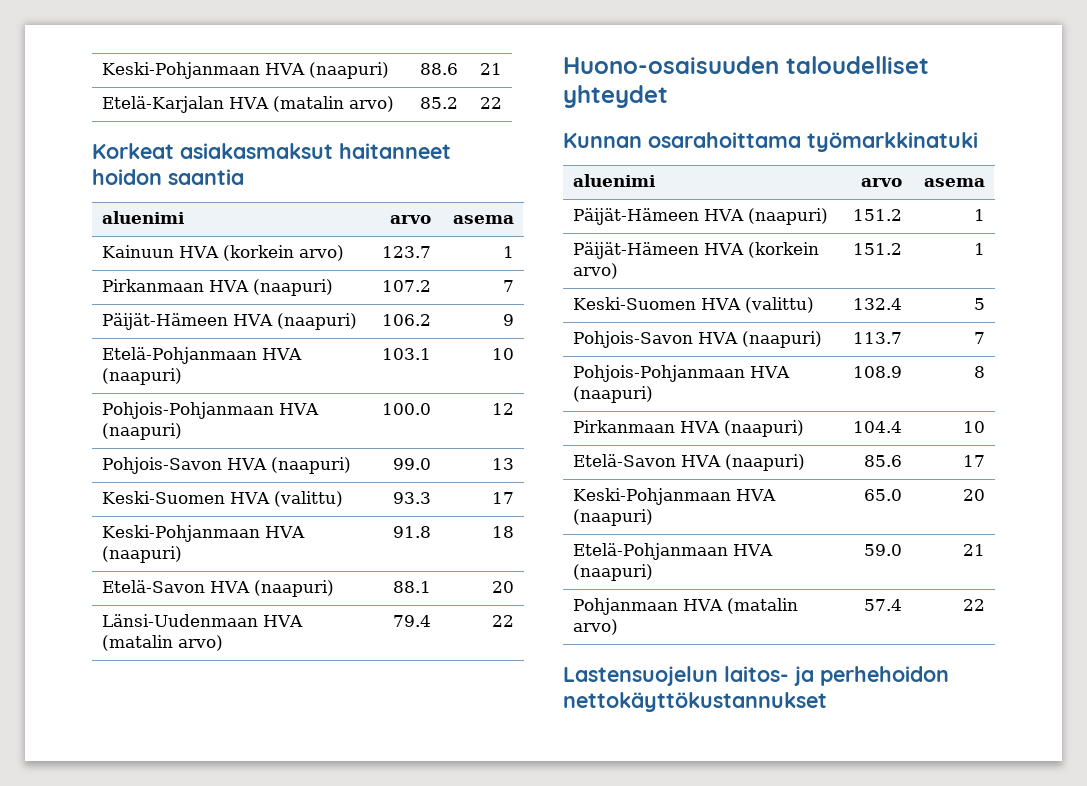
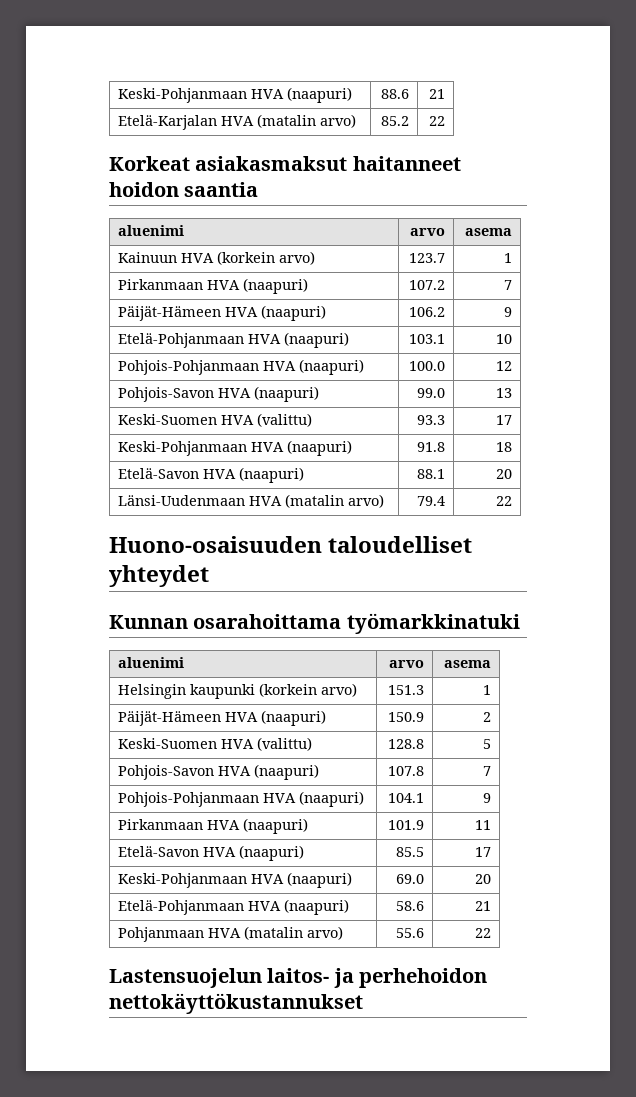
- Päijät-Hämeen HVA (naapuri) | 151.2 | 1
+ Helsingin kaupunki (korkein arvo) | 151.3 | 1
- Päijät-Hämeen HVA (korkein arvo) | 151.2 | 1
- Keski-Suomen HVA (valittu) | 132.4 | 5
+ Päijät-Hämeen HVA (naapuri) | 150.9 | 2
+ Keski-Suomen HVA (valittu) | 128.8 | 5
- Pohjois-Savon HVA (naapuri) | 113.7 | 7
+ Pohjois-Savon HVA (naapuri) | 107.8 | 7
- Pohjois-Pohjanmaan HVA (naapuri) | 108.9 | 8
- Pirkanmaan HVA (naapuri) | 104.4 | 10
- Etelä-Savon HVA (naapuri) | 85.6 | 17
- Keski-Pohjanmaan HVA (naapuri) | 65.0 | 20
+ Pohjois-Pohjanmaan HVA (naapuri) | 104.1 | 9
+ Pirkanmaan HVA (naapuri) | 101.9 | 11
+ Etelä-Savon HVA (naapuri) | 85.5 | 17
+ Keski-Pohjanmaan HVA (naapuri) | 69.0 | 20
- Etelä-Pohjanmaan HVA (naapuri) | 59.0 | 21
+ Etelä-Pohjanmaan HVA (naapuri) | 58.6 | 21
- Pohjanmaan HVA (matalin arvo) | 57.4 | 22
+ Pohjanmaan HVA (matalin arvo) | 55.6 | 22

